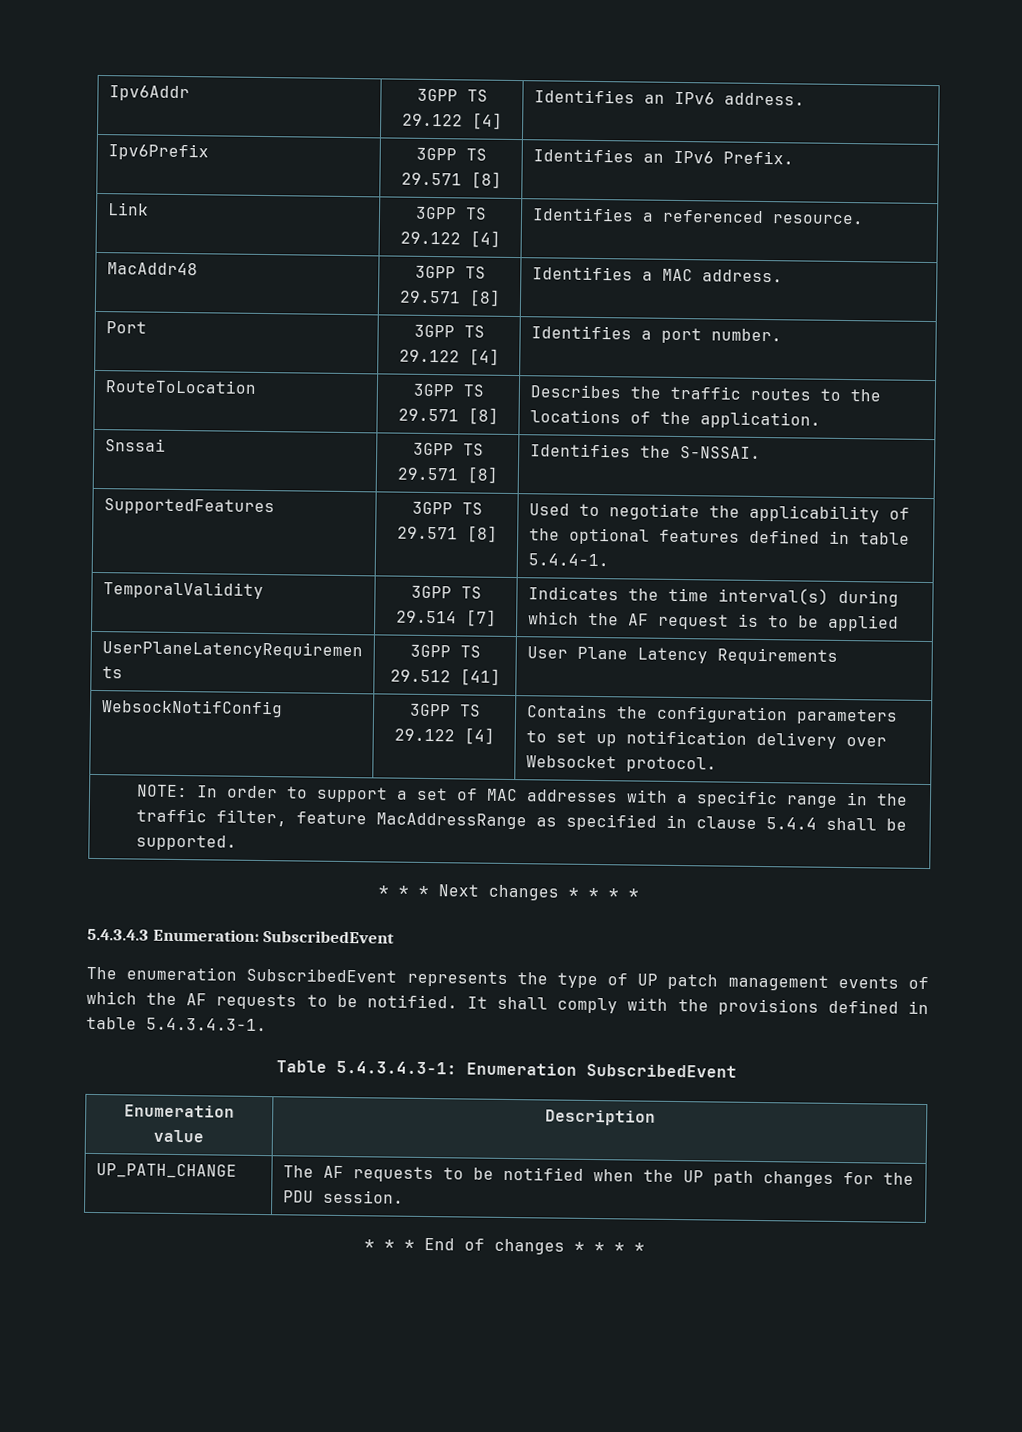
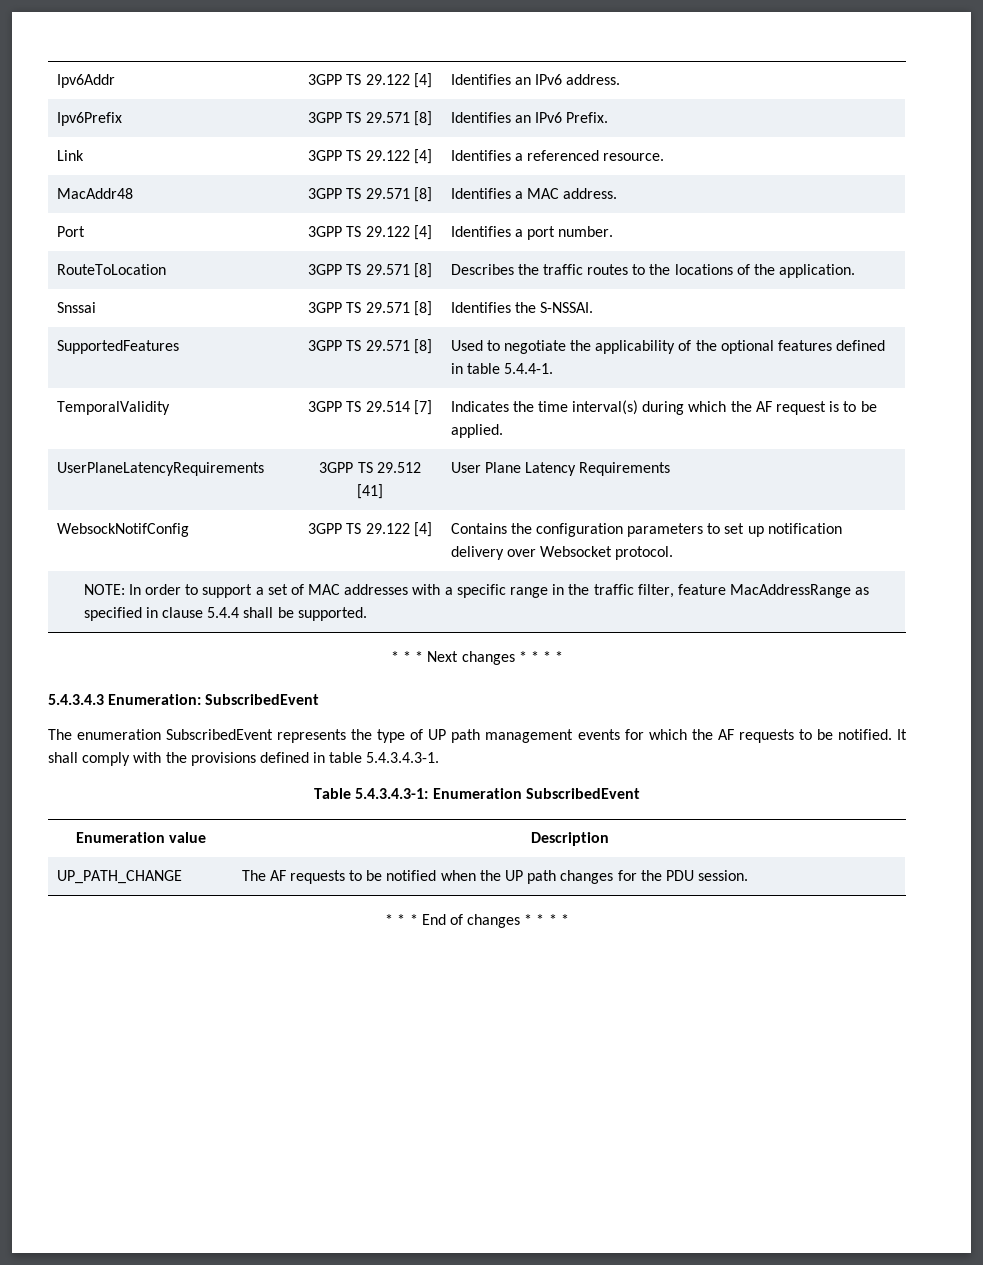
- TemporalValidity | 3GPP TS 29.514 [7] | Indicates the time interval(s) during which the AF request is to be applied
+ TemporalValidity | 3GPP TS 29.514 [7] | Indicates the time interval(s) during which the AF request is to be applied.
- The enumeration SubscribedEvent represents the type of UP patch management events of which the AF requests to be notified.
+ The enumeration SubscribedEvent represents the type of UP path management events for which the AF requests to be notified.

